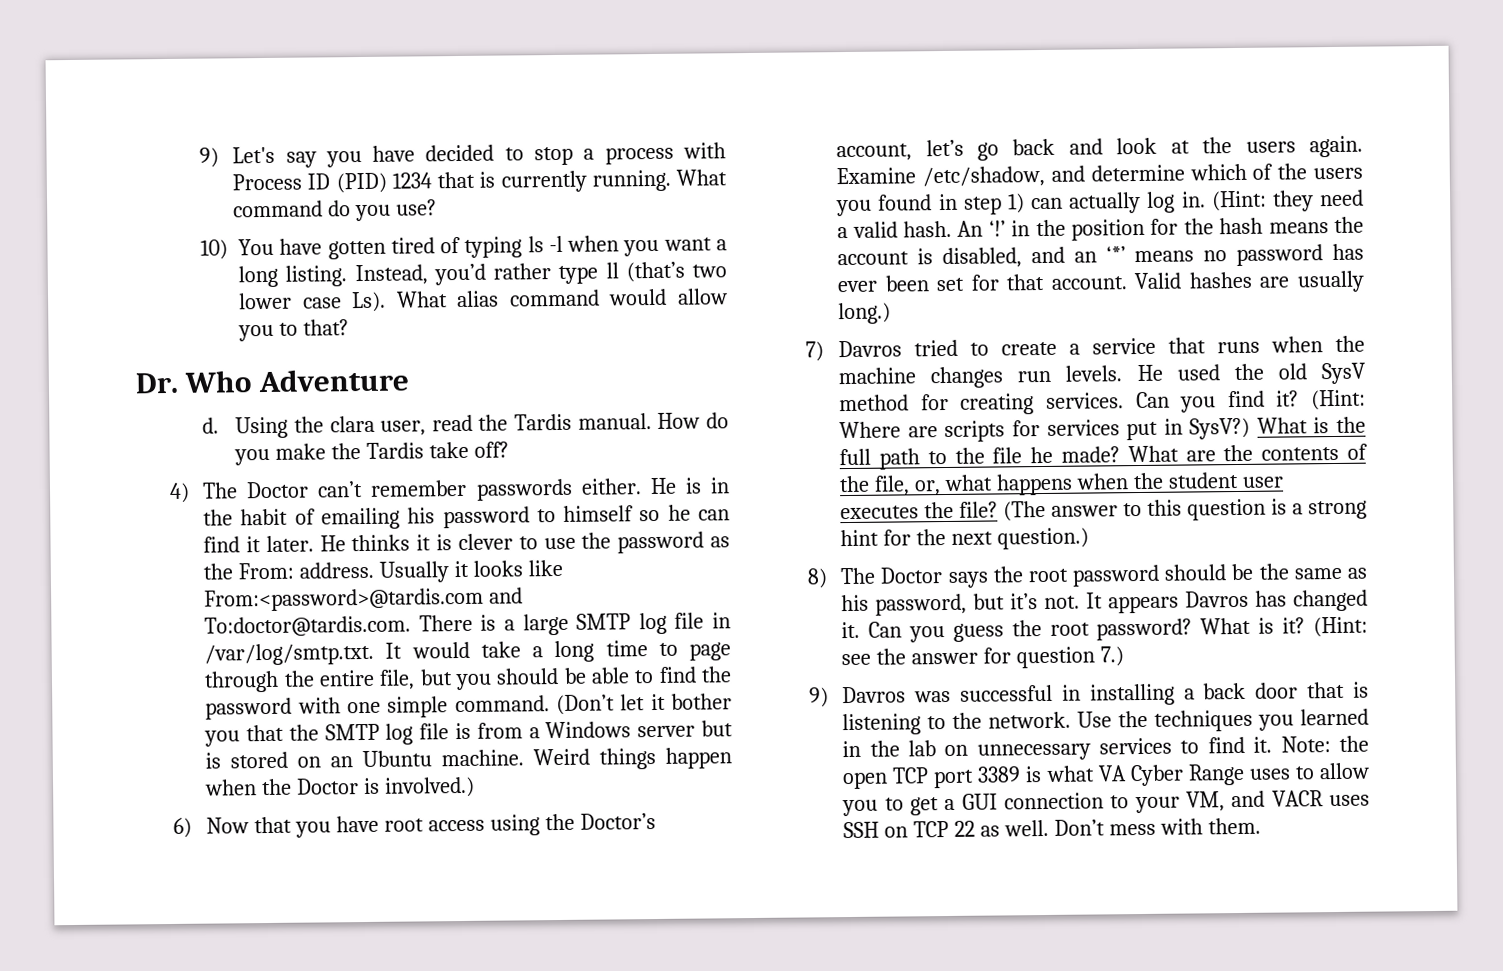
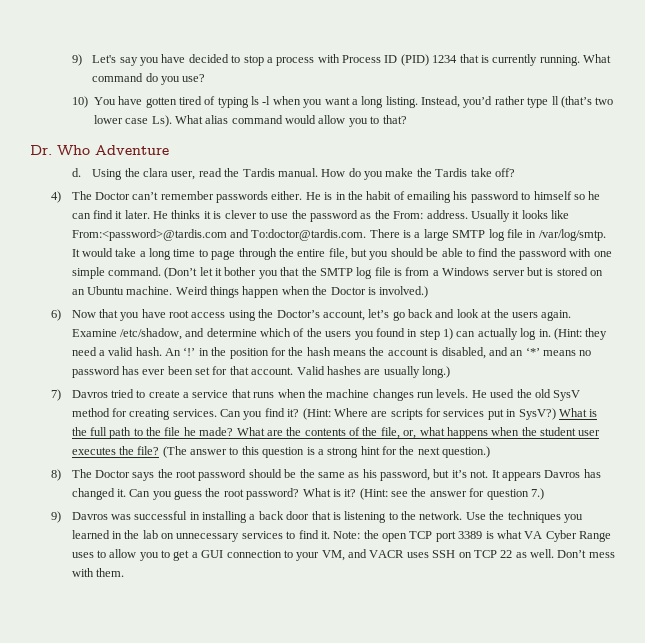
- Usually it looks like From:<password>@tardis.com and To:doctor@tardis.com. There is a large SMTP log file in /var/log/smtp.txt. It would take a long time to page through the entire file, but you should be able to find the password with one simple command.
+ Usually it looks like From:<password>@tardis.com and To:doctor@tardis.com. There is a large SMTP log file in /var/log/smtp. It would take a long time to page through the entire file, but you should be able to find the password with one simple command.

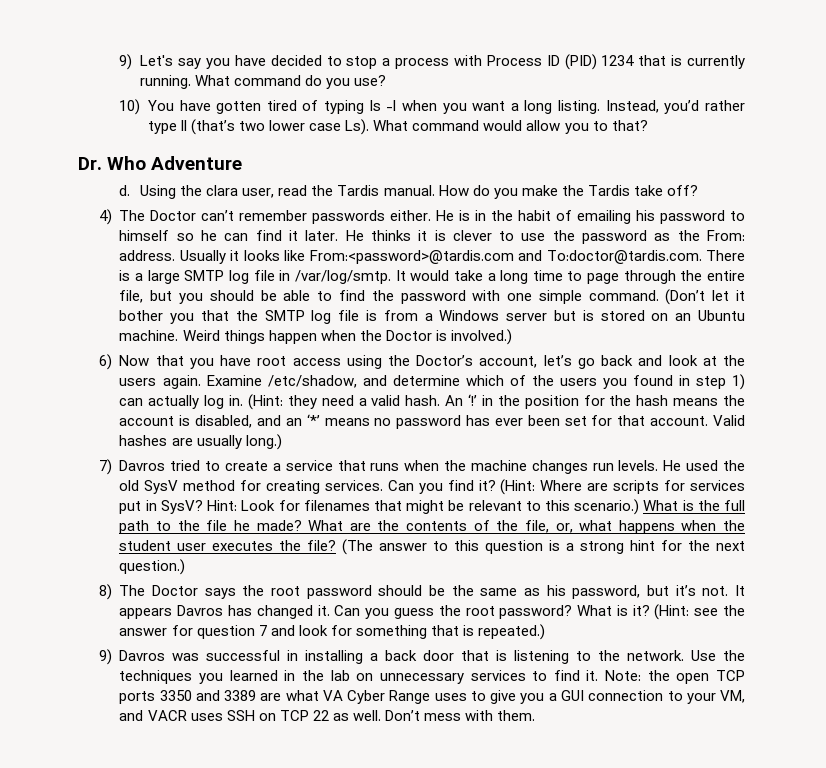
- Instead, you’d rather type ll (that’s two lower case Ls). What alias command would allow you to that?
+ Instead, you’d rather type ll (that’s two lower case Ls). What command would allow you to that?
- (Hint: Where are scripts for services put in SysV?)
+ (Hint: Where are scripts for services put in SysV? Hint: Look for filenames that might be relevant to this scenario.)
- (Hint: see the answer for question 7.)
+ (Hint: see the answer for question 7 and look for something that is repeated.)
- Note: the open TCP port 3389 is what VA Cyber Range uses to allow you to get a GUI connection to your VM, and VACR uses SSH on TCP 22 as well.
+ Note: the open TCP ports 3350 and 3389 are what VA Cyber Range uses to give you a GUI connection to your VM, and VACR uses SSH on TCP 22 as well.

